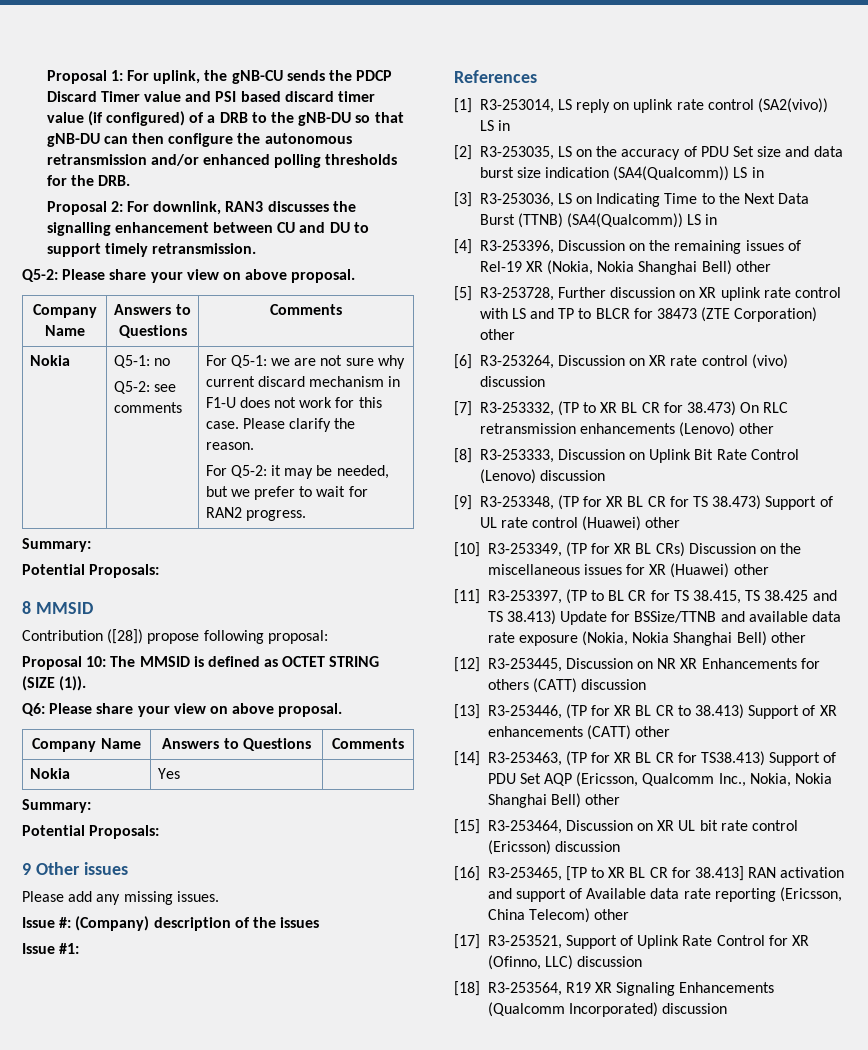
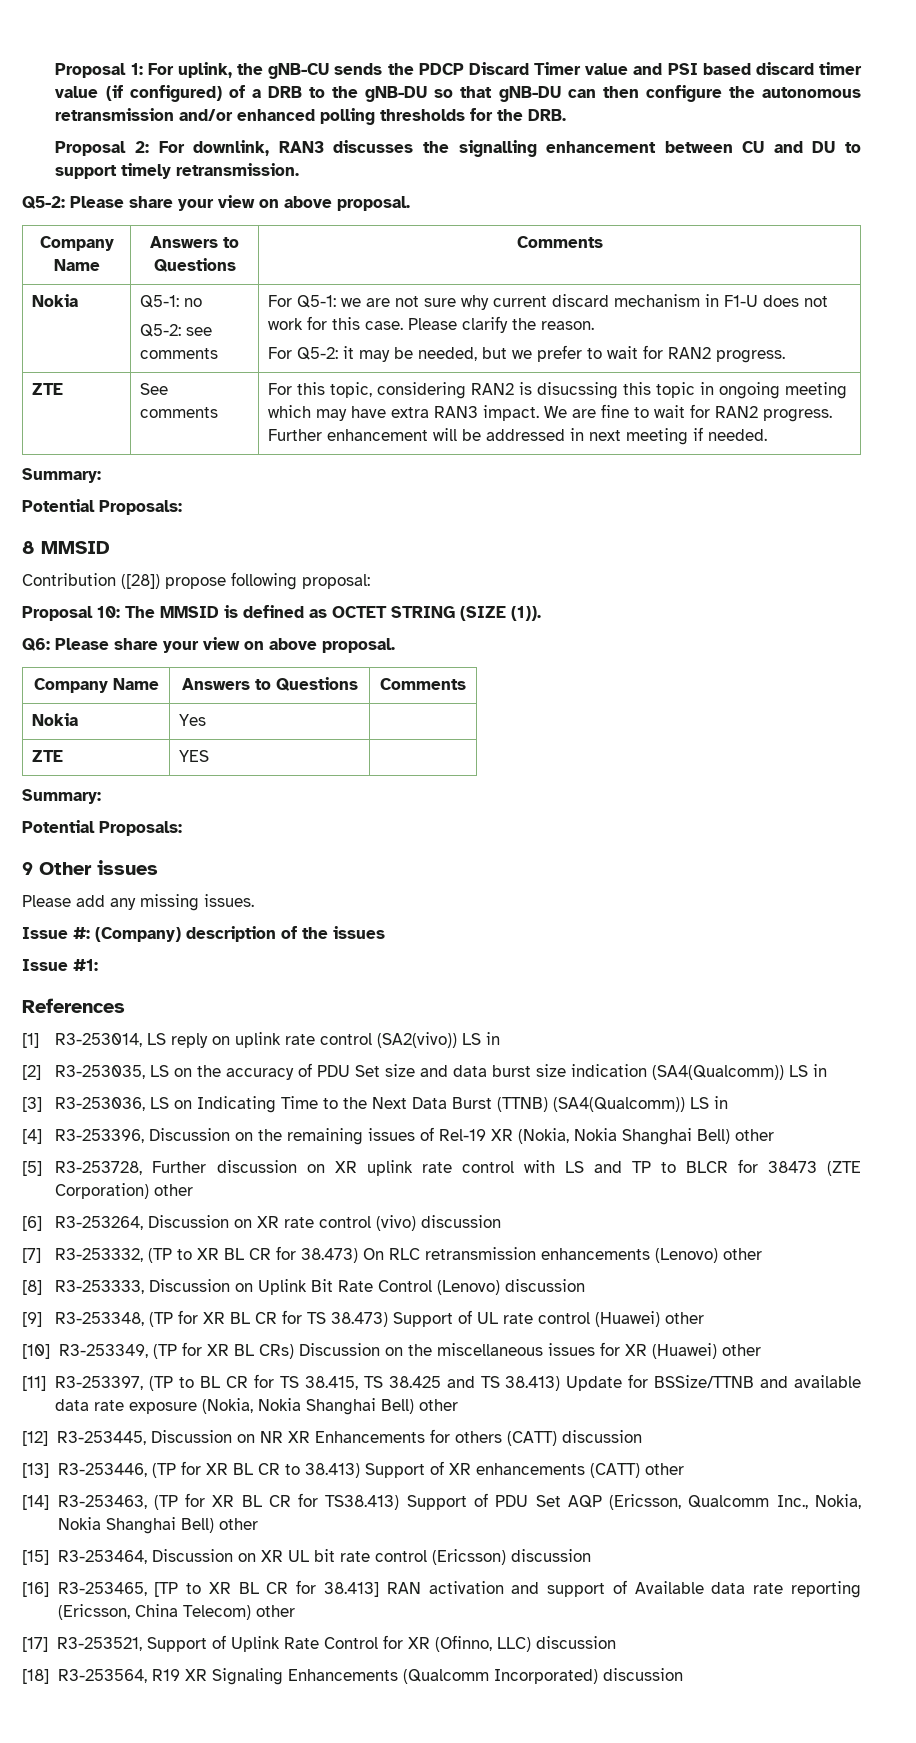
+ ZTE | See comments | For this topic, considering RAN2 is disucssing this topic in ongoing meeting which may have extra RAN3 impact. We are fine to wait for RAN2 progress. Further enhancement will be addressed in next meeting if needed.
+ ZTE | YES |

